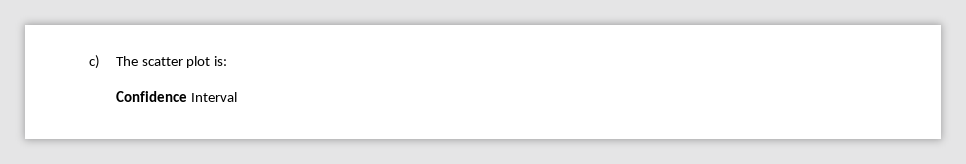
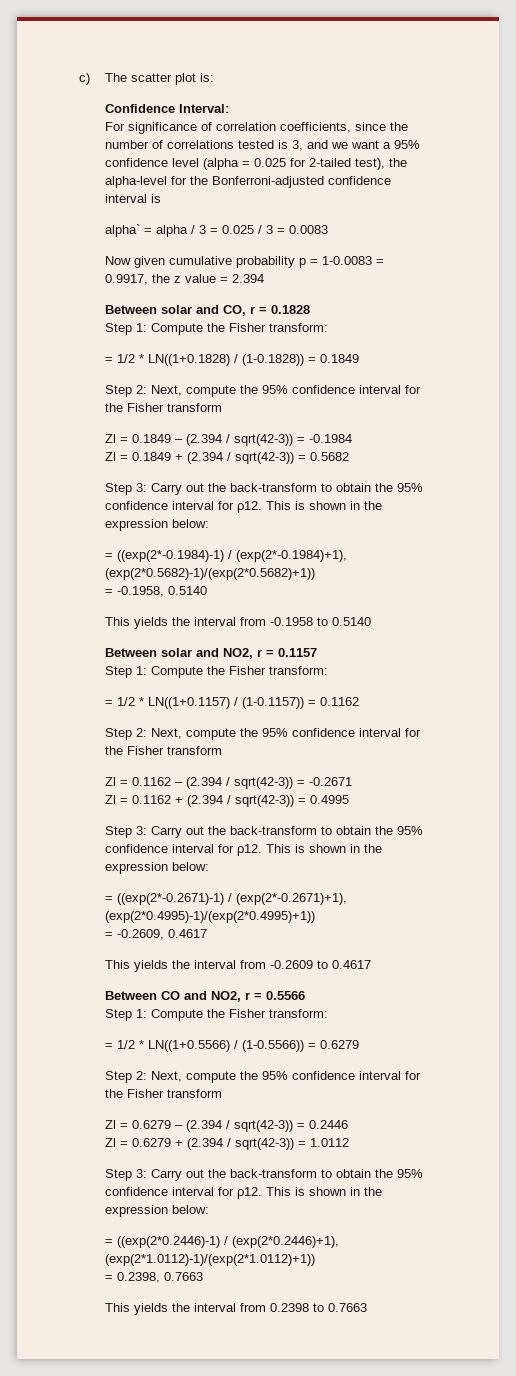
- Confidence Interval
+ Confidence Interval:
+ For significance of correlation coefficients, since the number of correlations tested is 3, and we want a 95% confidence level (alpha = 0.025 for 2-tailed test), the alpha-level for the Bonferroni-adjusted confidence interval is
+ alpha` = alpha / 3 = 0.025 / 3 = 0.0083
+ Now given cumulative probability p = 1-0.0083 = 0.9917, the z value = 2.394
+ Between solar and CO, r = 0.1828
+ Step 1: Compute the Fisher transform:
+ = 1/2 * LN((1+0.1828) / (1-0.1828)) = 0.1849
+ Step 2: Next, compute the 95% confidence interval for the Fisher transform
+ Zl = 0.1849 – (2.394 / sqrt(42-3)) = -0.1984
+ Zl = 0.1849 + (2.394 / sqrt(42-3)) = 0.5682
+ Step 3: Carry out the back-transform to obtain the 95% confidence interval for ρ12. This is shown in the expression below:
+ = ((exp(2*-0.1984)-1) / (exp(2*-0.1984)+1), (exp(2*0.5682)-1)/(exp(2*0.5682)+1))
+ = -0.1958, 0.5140
+ This yields the interval from -0.1958 to 0.5140
+ Between solar and NO2, r = 0.1157
+ Step 1: Compute the Fisher transform:
+ = 1/2 * LN((1+0.1157) / (1-0.1157)) = 0.1162
+ Step 2: Next, compute the 95% confidence interval for the Fisher transform
+ Zl = 0.1162 – (2.394 / sqrt(42-3)) = -0.2671
+ Zl = 0.1162 + (2.394 / sqrt(42-3)) = 0.4995
+ Step 3: Carry out the back-transform to obtain the 95% confidence interval for ρ12. This is shown in the expression below:
+ = ((exp(2*-0.2671)-1) / (exp(2*-0.2671)+1), (exp(2*0.4995)-1)/(exp(2*0.4995)+1))
+ = -0.2609, 0.4617
+ This yields the interval from -0.2609 to 0.4617
+ Between CO and NO2, r = 0.5566
+ Step 1: Compute the Fisher transform:
+ = 1/2 * LN((1+0.5566) / (1-0.5566)) = 0.6279
+ Step 2: Next, compute the 95% confidence interval for the Fisher transform
+ Zl = 0.6279 – (2.394 / sqrt(42-3)) = 0.2446
+ Zl = 0.6279 + (2.394 / sqrt(42-3)) = 1.0112
+ Step 3: Carry out the back-transform to obtain the 95% confidence interval for ρ12. This is shown in the expression below:
+ = ((exp(2*0.2446)-1) / (exp(2*0.2446)+1), (exp(2*1.0112)-1)/(exp(2*1.0112)+1))
+ = 0.2398, 0.7663
+ This yields the interval from 0.2398 to 0.7663

